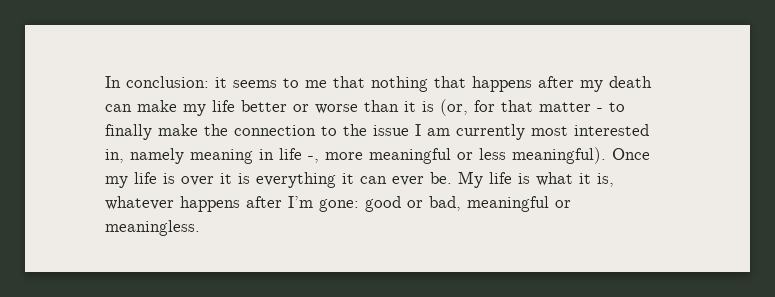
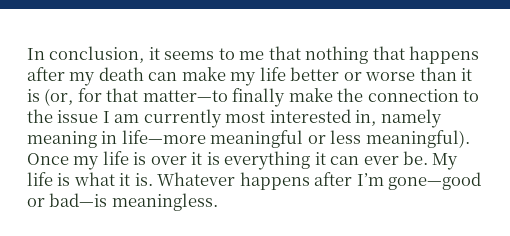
- In conclusion: it seems to me that nothing that happens after my death can make my life better or worse than it is (or, for that matter - to finally make the connection to the issue I am currently most interested in, namely meaning in life -, more meaningful or less meaningful).
+ In conclusion, it seems to me that nothing that happens after my death can make my life better or worse than it is (or, for that matter—to finally make the connection to the issue I am currently most interested in, namely meaning in life—more meaningful or less meaningful).
- My life is what it is, whatever happens after I’m gone: good or bad, meaningful or meaningless.
+ My life is what it is. Whatever happens after I’m gone—good or bad—is meaningless.

